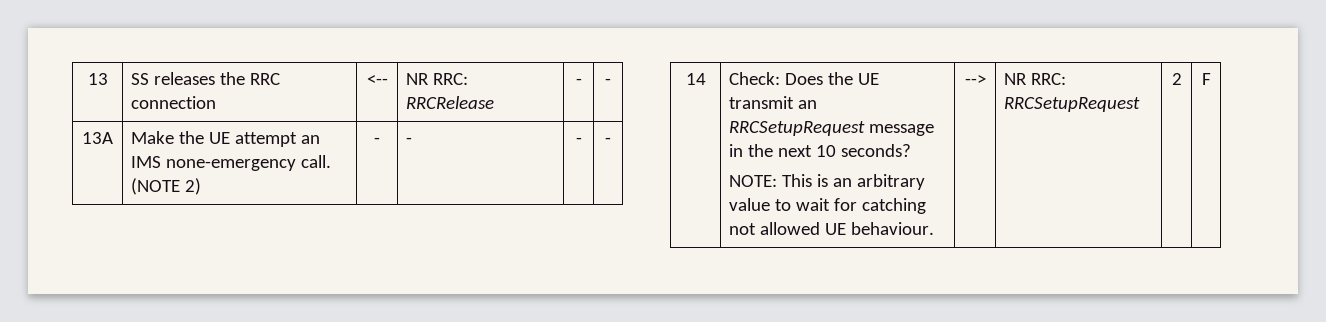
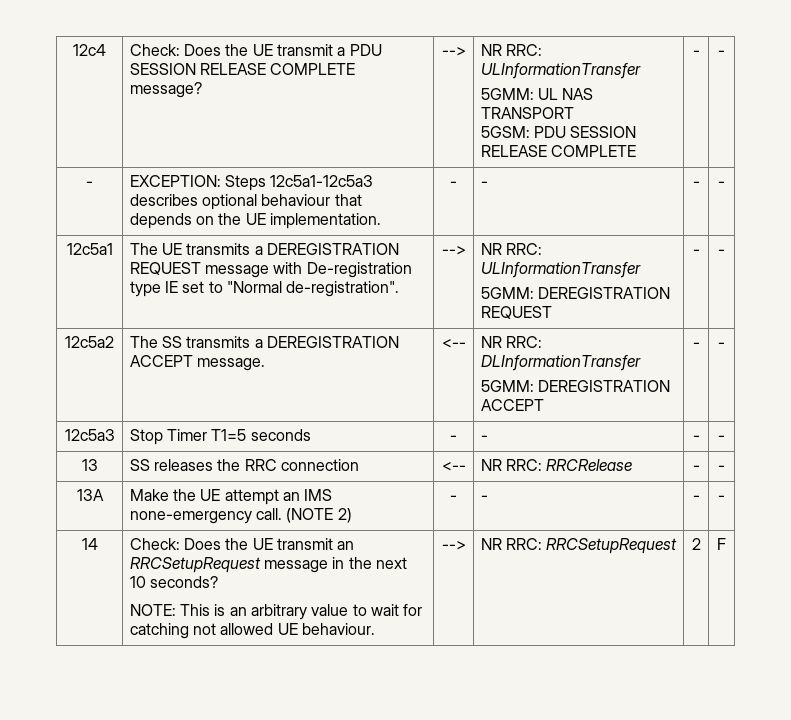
+ 12c4 | Check: Does the UE transmit a PDU SESSION RELEASE COMPLETE message? | --> | NR RRC: ULInformationTransfer
+ 5GMM: UL NAS TRANSPORT
+ 5GSM: PDU SESSION RELEASE COMPLETE | - | -
+ - | EXCEPTION: Steps 12c5a1-12c5a3 describes optional behaviour that depends on the UE implementation. | - | - | - | -
+ 12c5a1 | The UE transmits a DEREGISTRATION REQUEST message with De-registration type IE set to "Normal de-registration". | --> | NR RRC: ULInformationTransfer
+ 5GMM: DEREGISTRATION REQUEST | - | -
+ 12c5a2 | The SS transmits a DEREGISTRATION ACCEPT message. | <-- | NR RRC: DLInformationTransfer
+ 5GMM: DEREGISTRATION ACCEPT | - | -
+ 12c5a3 | Stop Timer T1=5 seconds | - | - | - | -

